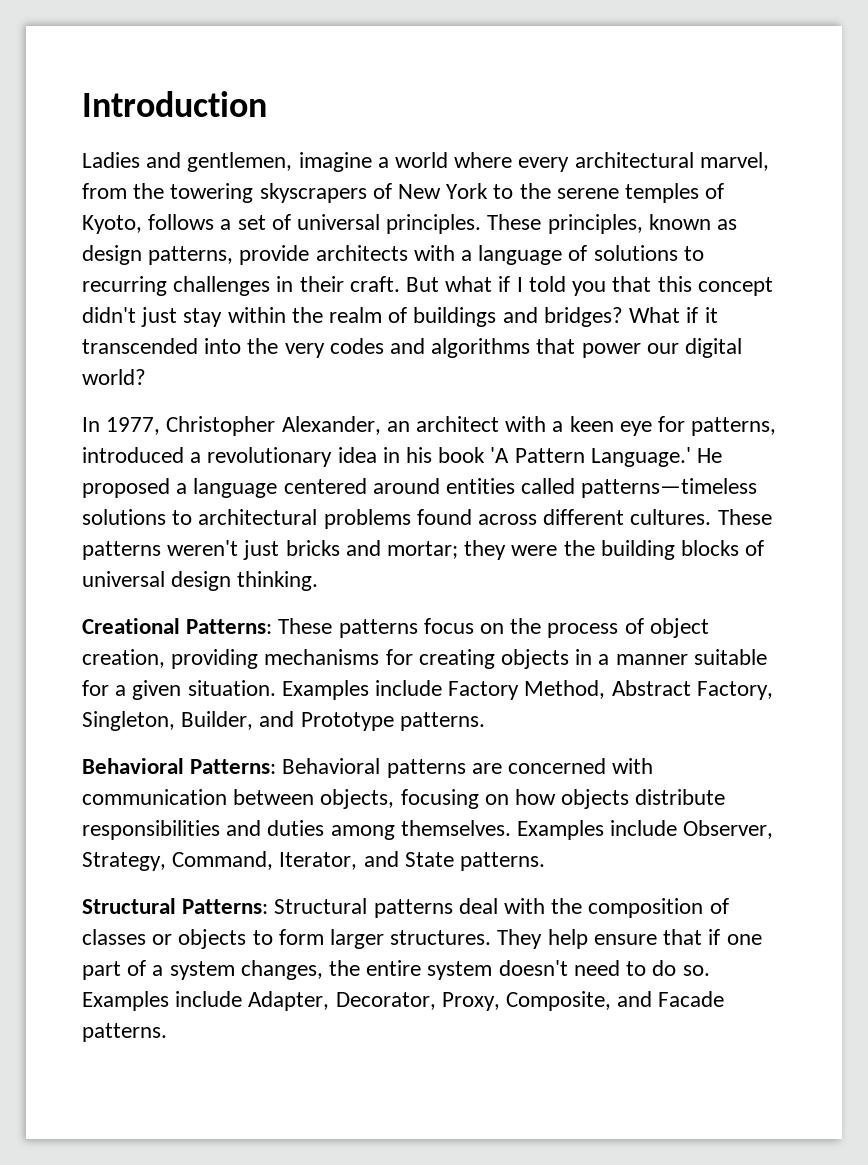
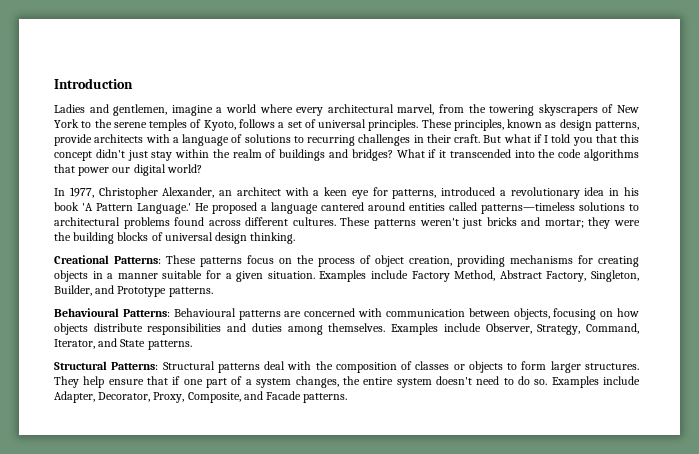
- What if it transcended into the very codes and algorithms that power our digital world?
+ What if it transcended into the code algorithms that power our digital world?
- He proposed a language centered around entities called patterns—timeless solutions to architectural problems found across different cultures.
+ He proposed a language cantered around entities called patterns—timeless solutions to architectural problems found across different cultures.
- Behavioral Patterns: Behavioral patterns are concerned with communication between objects, focusing on how objects distribute responsibilities and duties among themselves.
+ Behavioural Patterns: Behavioural patterns are concerned with communication between objects, focusing on how objects distribute responsibilities and duties among themselves.

